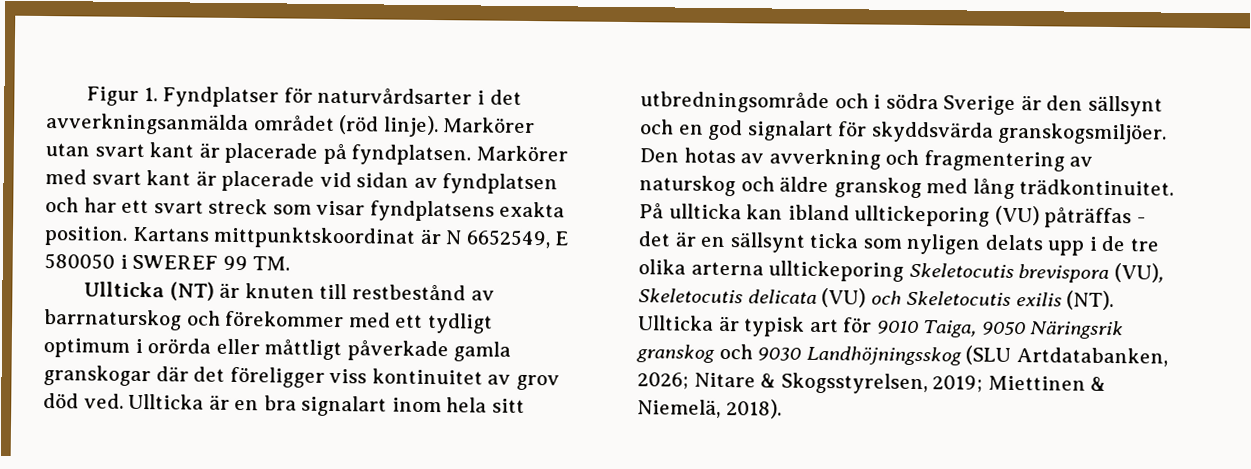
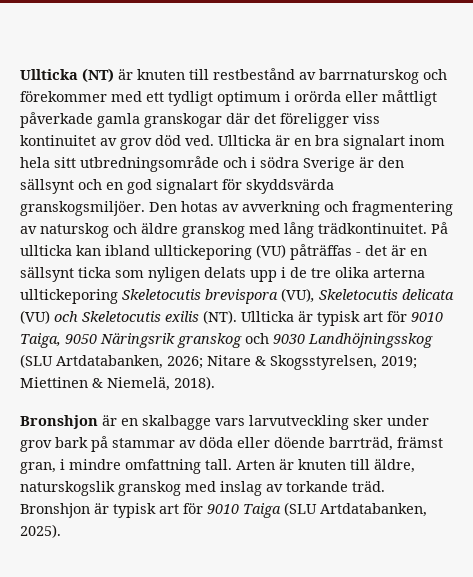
- Figur 1. Fyndplatser för naturvårdsarter i det avverkningsanmälda området (röd linje). Markörer utan svart kant är placerade på fyndplatsen. Markörer med svart kant är placerade vid sidan av fyndplatsen och har ett svart streck som visar fyndplatsens exakta position. Kartans mittpunktskoordinat är N 6652549, E 580050 i SWEREF 99 TM.
+ Bronshjon är en skalbagge vars larvutveckling sker under grov bark på stammar av döda eller döende barrträd, främst gran, i mindre omfattning tall. Arten är knuten till äldre, naturskogslik granskog med inslag av torkande träd. Bronshjon är typisk art för 9010 Taiga (SLU Artdatabanken, 2025).

